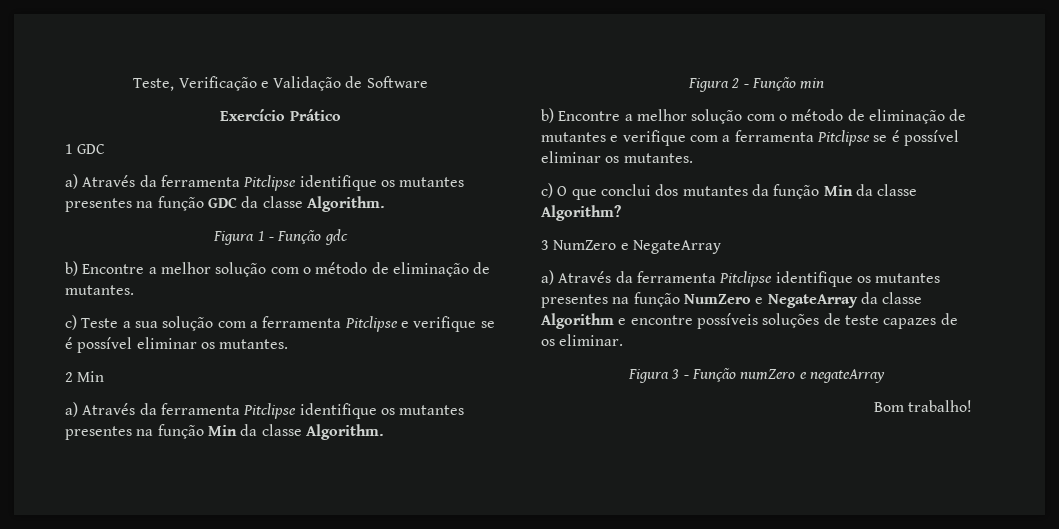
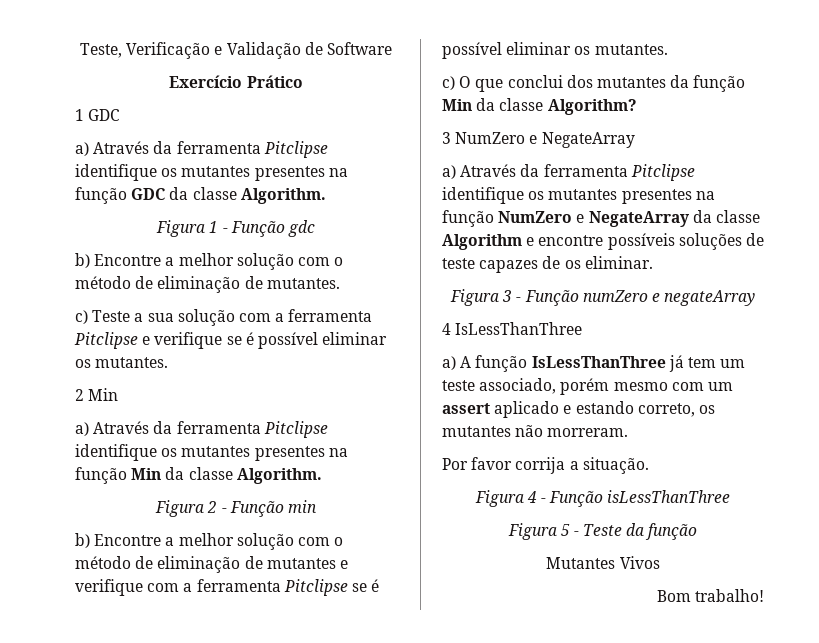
+ 4 IsLessThanThree
+ a) A função IsLessThanThree já tem um teste associado, porém mesmo com um assert aplicado e estando correto, os mutantes não morreram.
+ Por favor corrija a situação.
+ Figura 4 - Função isLessThanThree
+ Figura 5 - Teste da função
+ Mutantes Vivos

